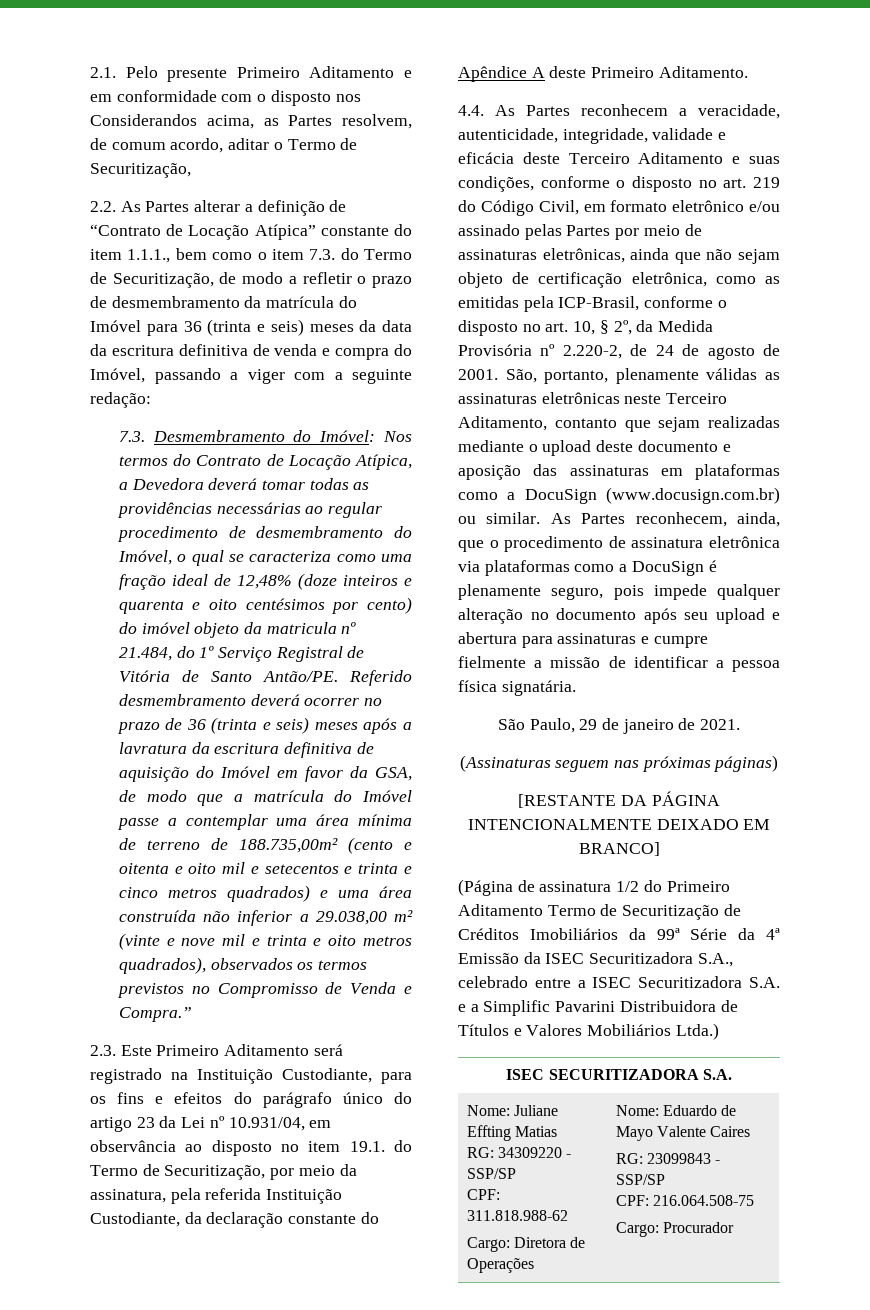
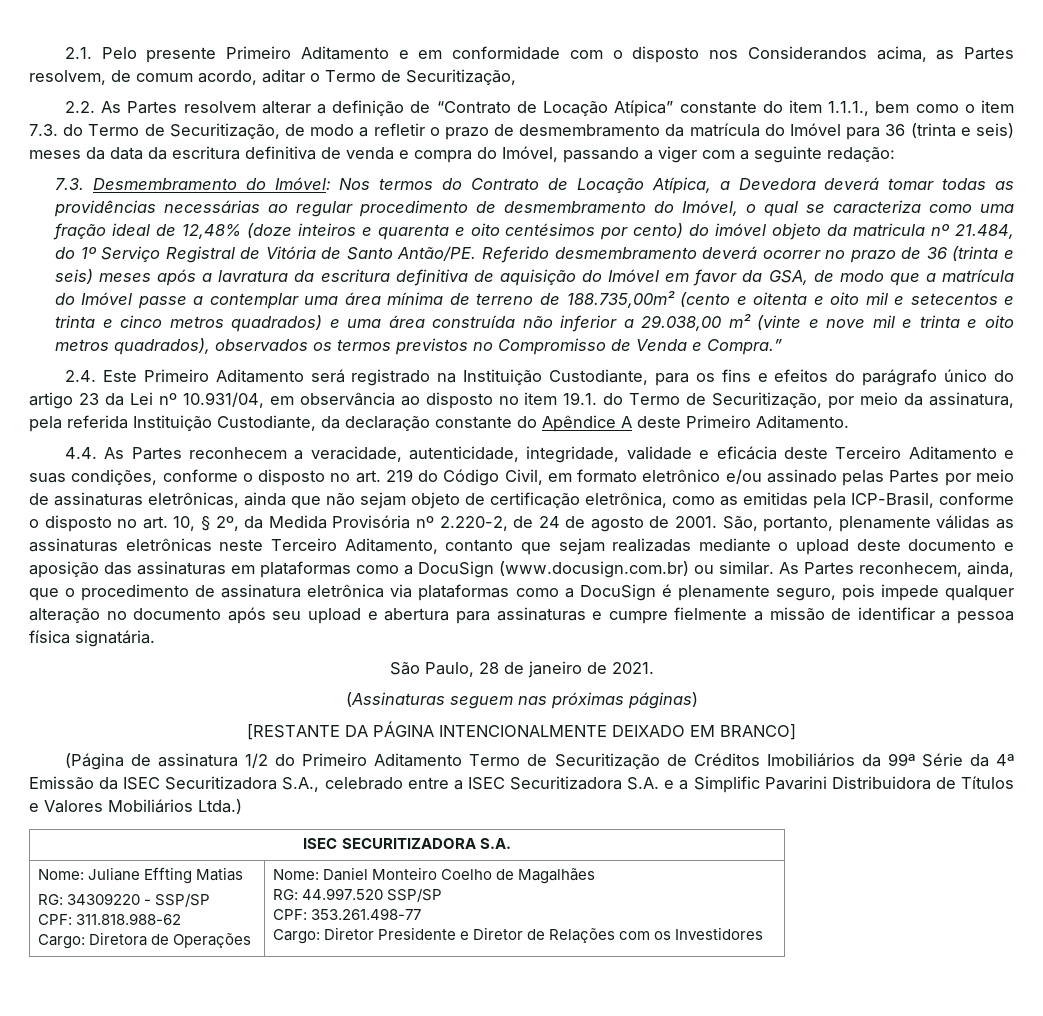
- 2.2. As Partes alterar a definição de “Contrato de Locação Atípica” constante do item 1.1.1., bem como o item 7.3. do Termo de Securitização, de modo a refletir o prazo de desmembramento da matrícula do Imóvel para 36 (trinta e seis) meses da data da escritura definitiva de venda e compra do Imóvel, passando a viger com a seguinte redação:
+ 2.2. As Partes resolvem alterar a definição de “Contrato de Locação Atípica” constante do item 1.1.1., bem como o item 7.3. do Termo de Securitização, de modo a refletir o prazo de desmembramento da matrícula do Imóvel para 36 (trinta e seis) meses da data da escritura definitiva de venda e compra do Imóvel, passando a viger com a seguinte redação:
- 2.3. Este Primeiro Aditamento será registrado na Instituição Custodiante, para os fins e efeitos do parágrafo único do artigo 23 da Lei nº 10.931/04, em observância ao disposto no item 19.1. do Termo de Securitização, por meio da assinatura, pela referida Instituição Custodiante, da declaração constante do Apêndice A deste Primeiro Aditamento.
+ 2.4. Este Primeiro Aditamento será registrado na Instituição Custodiante, para os fins e efeitos do parágrafo único do artigo 23 da Lei nº 10.931/04, em observância ao disposto no item 19.1. do Termo de Securitização, por meio da assinatura, pela referida Instituição Custodiante, da declaração constante do Apêndice A deste Primeiro Aditamento.
- São Paulo, 29 de janeiro de 2021.
+ São Paulo, 28 de janeiro de 2021.
  Nome: Juliane Effting Matias
  RG: 34309220 - SSP/SP
  CPF: 311.818.988-62
- Cargo: Diretora de Operações | Nome: Eduardo de Mayo Valente Caires
- RG: 23099843 - SSP/SP
- CPF: 216.064.508-75
- Cargo: Procurador
+ Cargo: Diretora de Operações | Nome: Daniel Monteiro Coelho de Magalhães
+ RG: 44.997.520 SSP/SP
+ CPF: 353.261.498-77
+ Cargo: Diretor Presidente e Diretor de Relações com os Investidores

